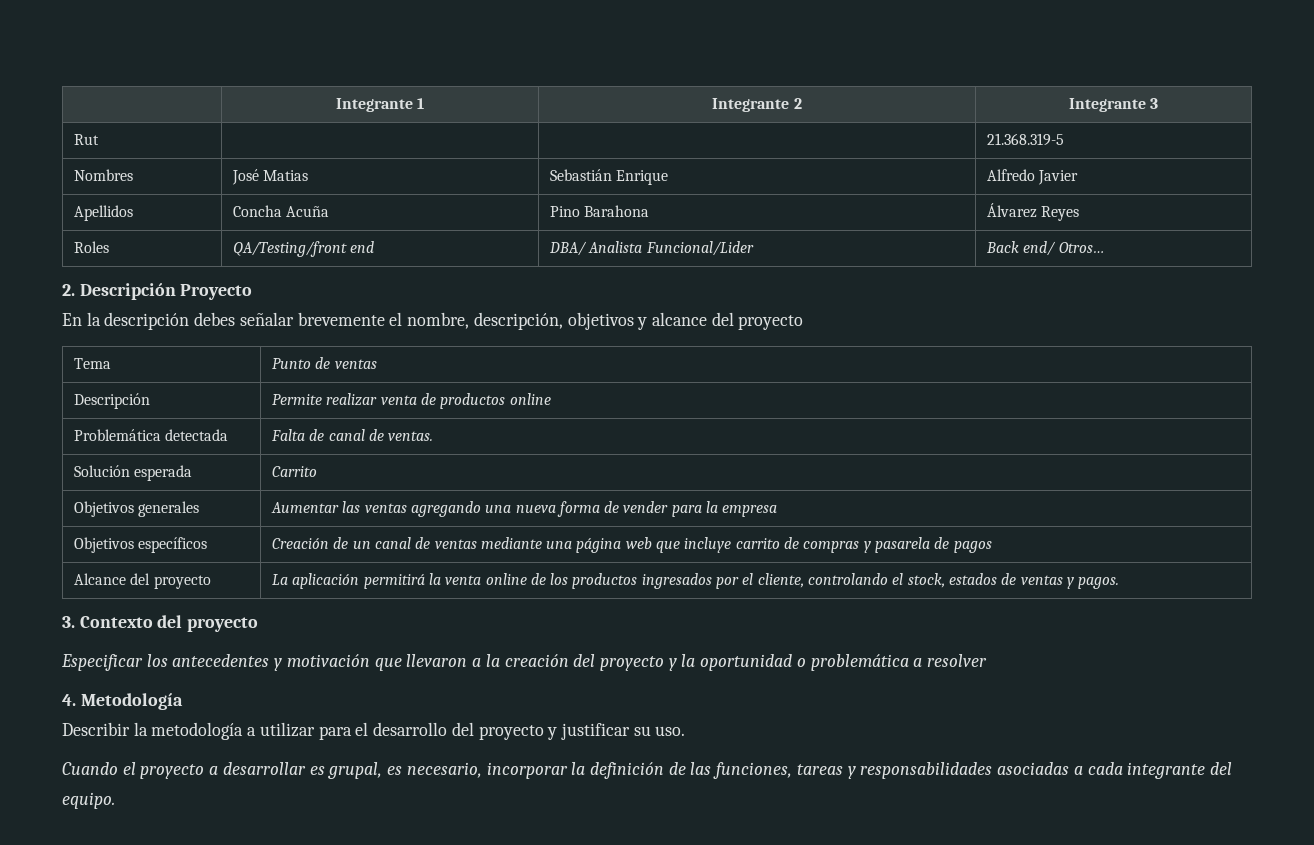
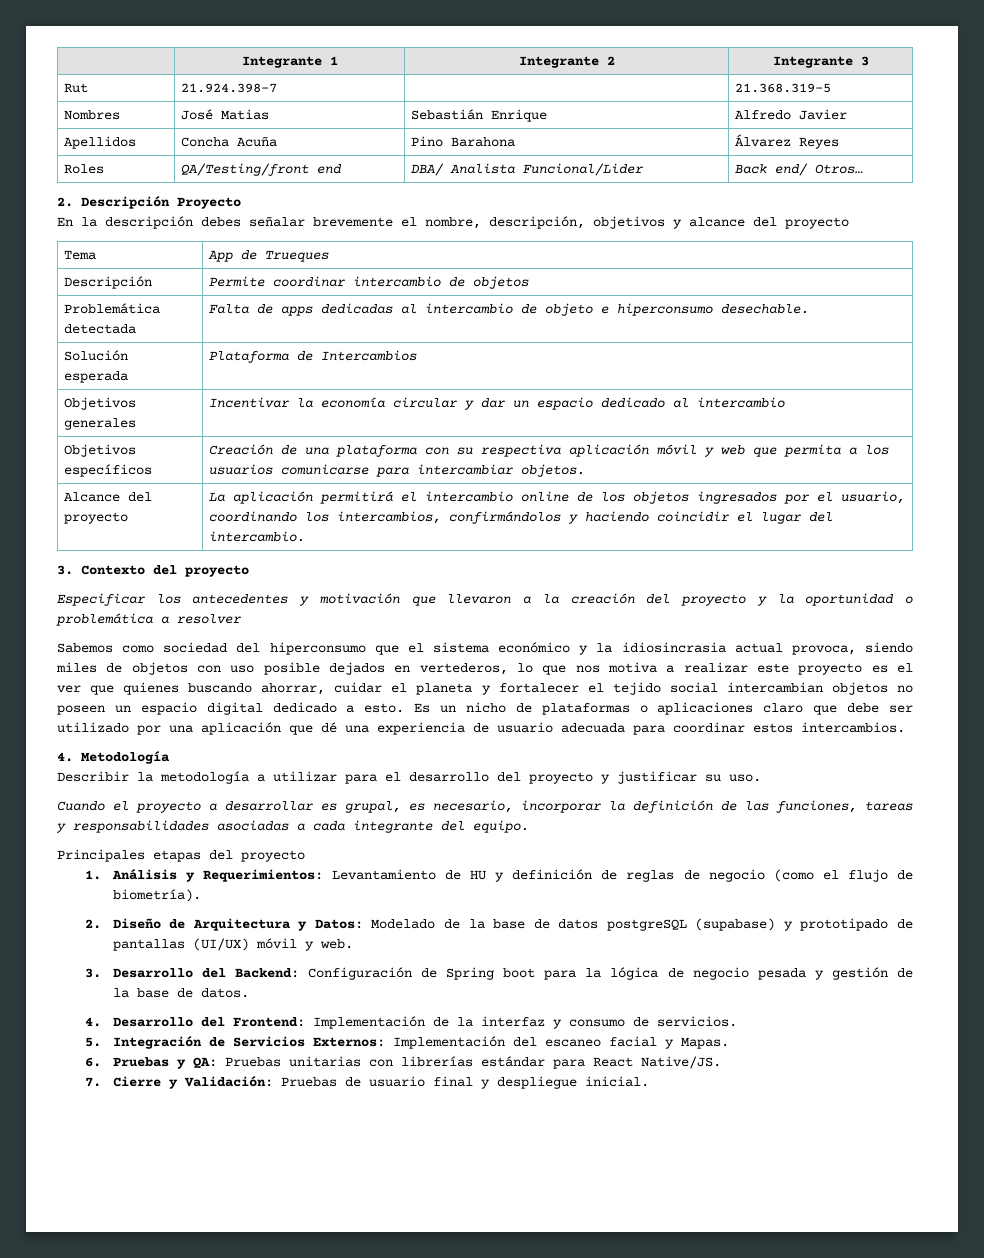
- Rut | | | 21.368.319-5
+ Rut | 21.924.398-7 | | 21.368.319-5
- Tema | Punto de ventas
+ Tema | App de Trueques
- Descripción | Permite realizar venta de productos online
+ Descripción | Permite coordinar intercambio de objetos
- Problemática detectada | Falta de canal de ventas.
+ Problemática detectada | Falta de apps dedicadas al intercambio de objeto e hiperconsumo desechable.
- Solución esperada | Carrito
+ Solución esperada | Plataforma de Intercambios
- Objetivos generales | Aumentar las ventas agregando una nueva forma de vender para la empresa
- Objetivos específicos | Creación de un canal de ventas mediante una página web que incluye carrito de compras y pasarela de pagos
+ Objetivos generales | Incentivar la economía circular y dar un espacio dedicado al intercambio
+ Objetivos específicos | Creación de una plataforma con su respectiva aplicación móvil y web que permita a los usuarios comunicarse para intercambiar objetos.
- Alcance del proyecto | La aplicación permitirá la venta online de los productos ingresados por el cliente, controlando el stock, estados de ventas y pagos.
+ Alcance del proyecto | La aplicación permitirá el intercambio online de los objetos ingresados por el usuario, coordinando los intercambios, confirmándolos y haciendo coincidir el lugar del intercambio.
+ Sabemos como sociedad del hiperconsumo que el sistema económico y la idiosincrasia actual provoca, siendo miles de objetos con uso posible dejados en vertederos, lo que nos motiva a realizar este proyecto es el ver que quienes buscando ahorrar, cuidar el planeta y fortalecer el tejido social intercambian objetos no poseen un espacio digital dedicado a esto. Es un nicho de plataformas o aplicaciones claro que debe ser utilizado por una aplicación que dé una experiencia de usuario adecuada para coordinar estos intercambios.
+ Principales etapas del proyecto
+ 1. Análisis y Requerimientos: Levantamiento de HU y definición de reglas de negocio (como el flujo de biometría).
+ 2. Diseño de Arquitectura y Datos: Modelado de la base de datos postgreSQL (supabase) y prototipado de pantallas (UI/UX) móvil y web.
+ 3. Desarrollo del Backend: Configuración de Spring boot para la lógica de negocio pesada y gestión de la base de datos.
+ 4. Desarrollo del Frontend: Implementación de la interfaz y consumo de servicios.
+ 5. Integración de Servicios Externos: Implementación del escaneo facial y Mapas.
+ 6. Pruebas y QA: Pruebas unitarias con librerías estándar para React Native/JS.
+ 7. Cierre y Validación: Pruebas de usuario final y despliegue inicial.

